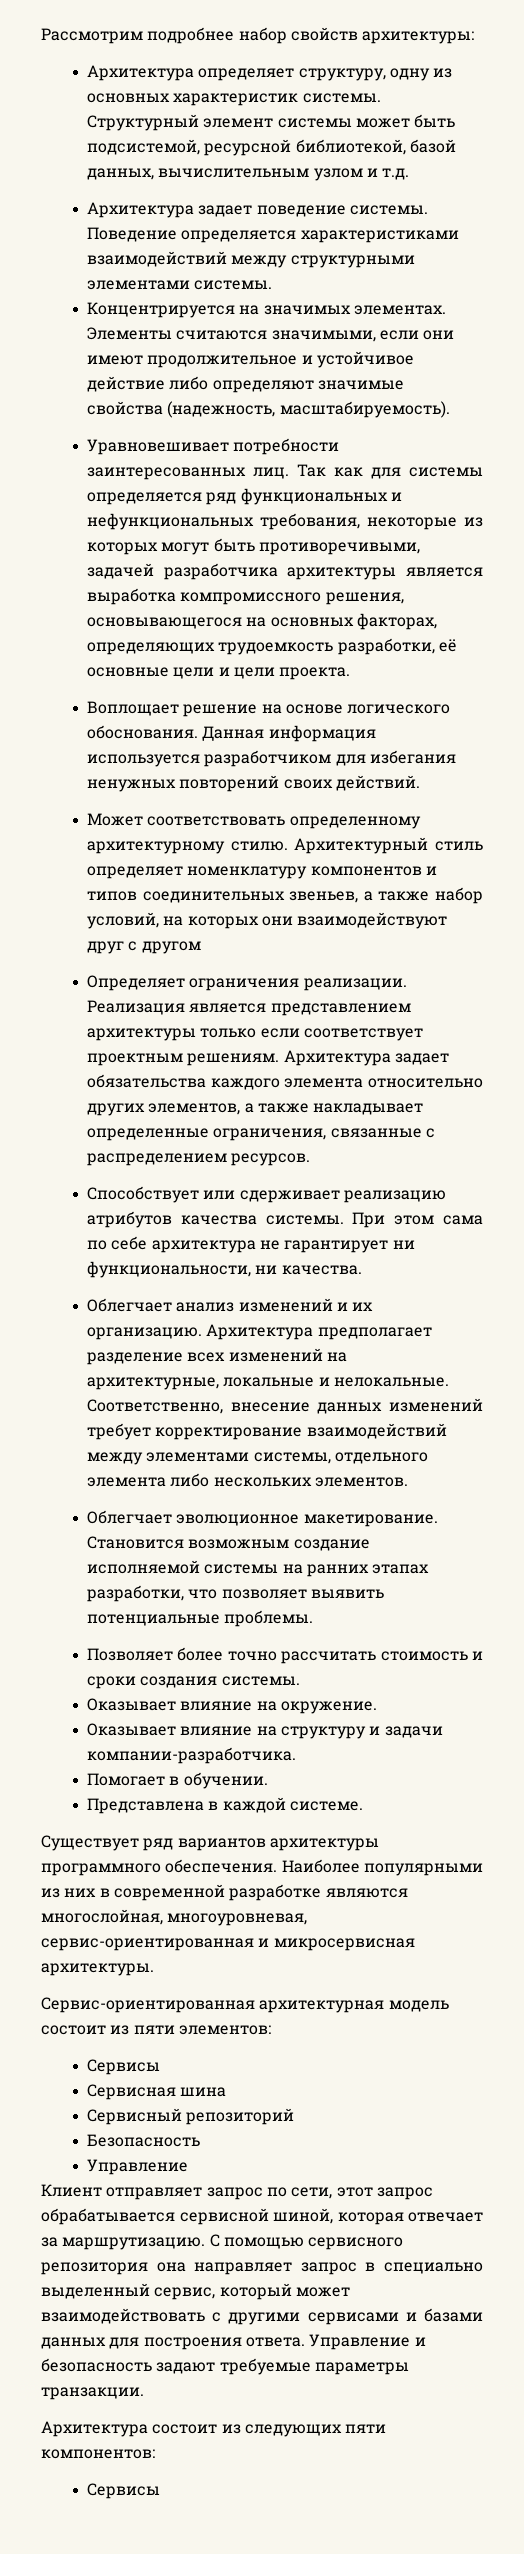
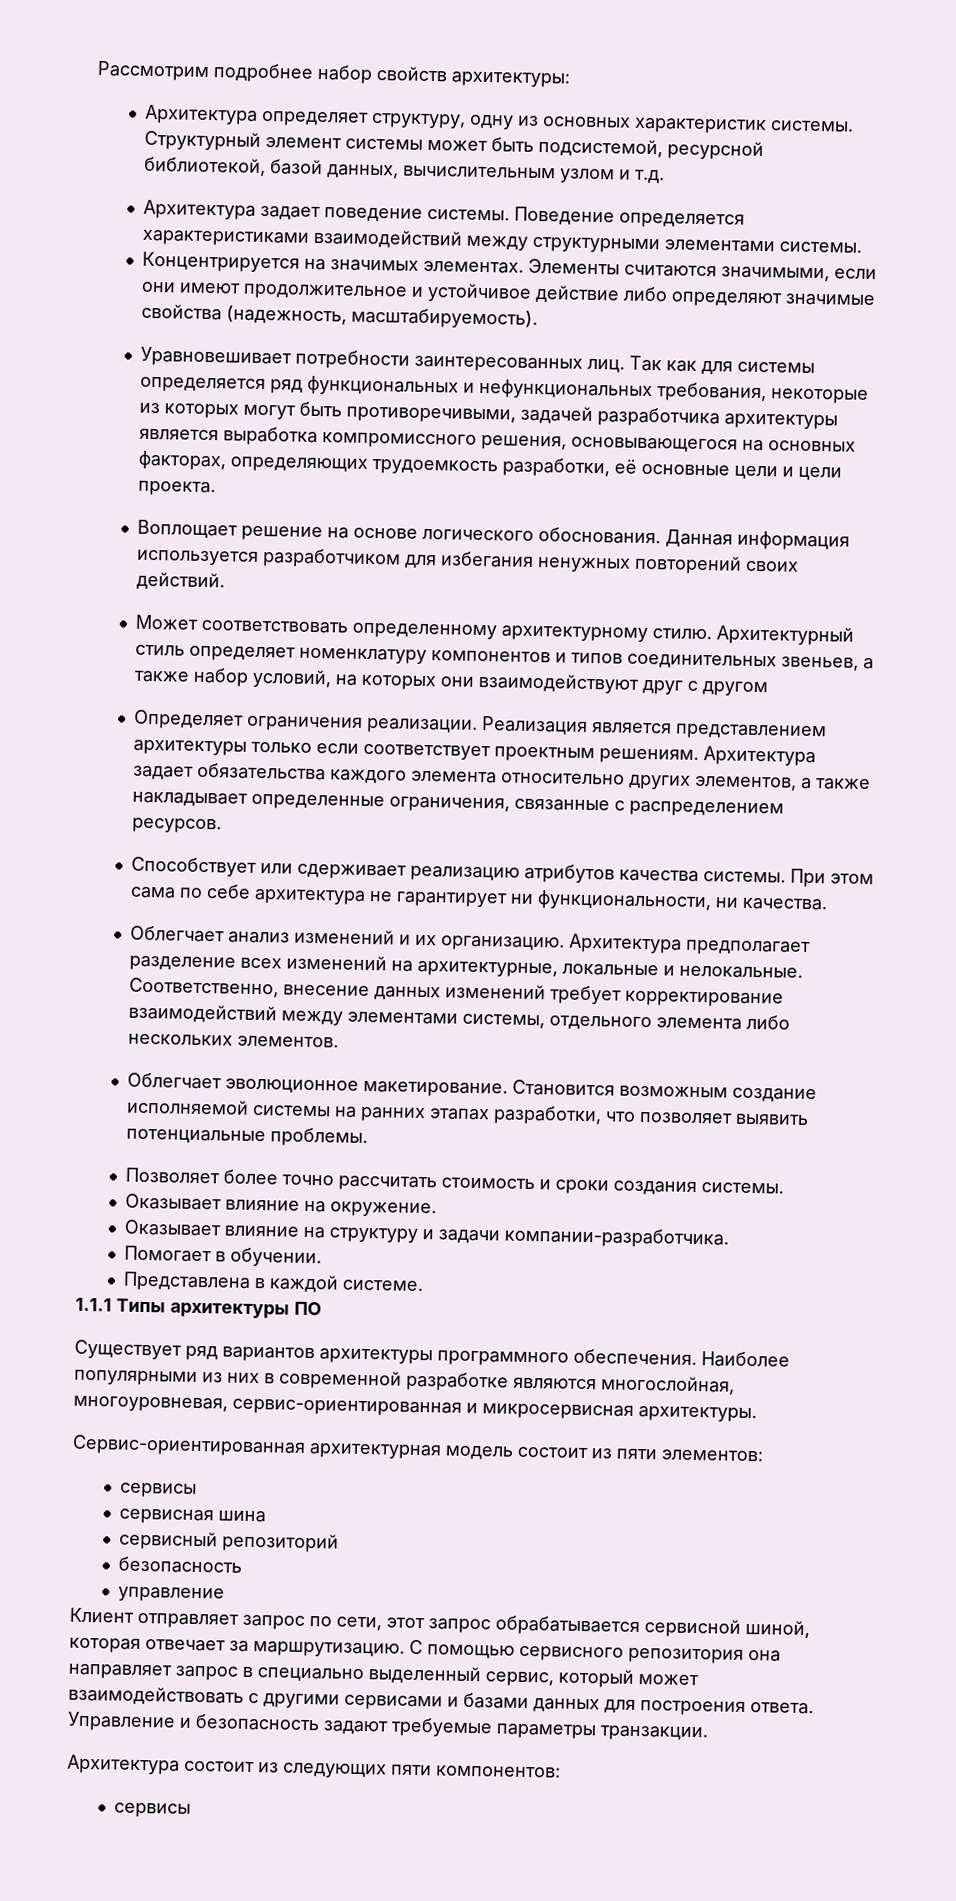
+ 1.1.1 Типы архитектуры ПО
  Сервис-ориентированная архитектурная модель состоит из пяти элементов:
- Сервисы
- Сервисная шина
+ сервисы
+ сервисная шина
- Сервисный репозиторий
- Безопасность
- Управление
+ сервисный репозиторий
+ безопасность
+ управление
  Архитектура состоит из следующих пяти компонентов:
- Сервисы
+ сервисы

